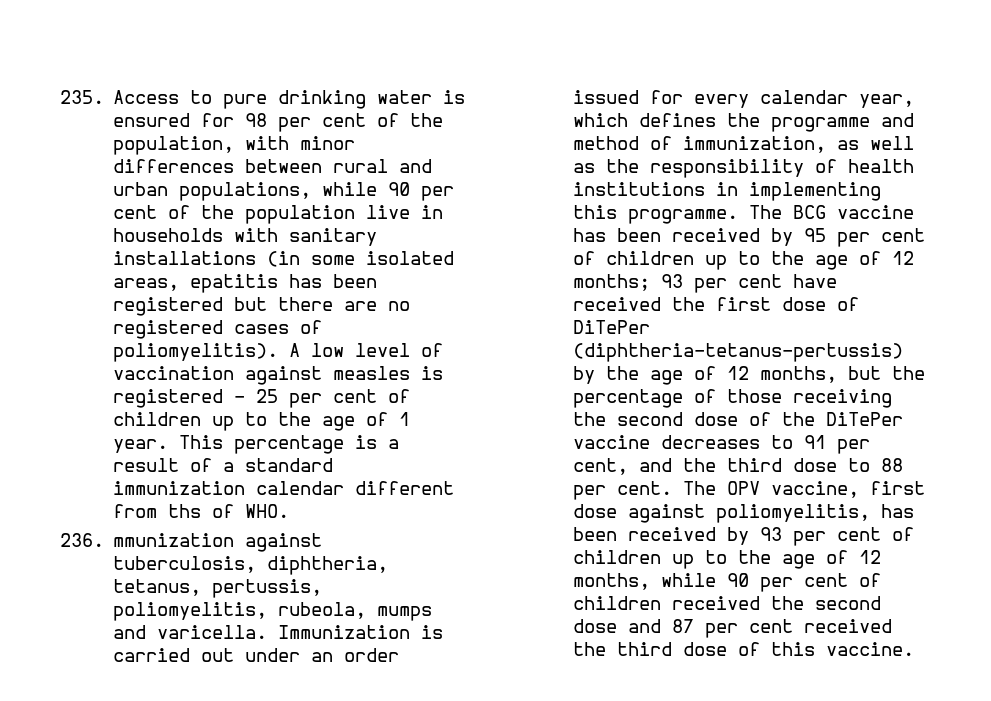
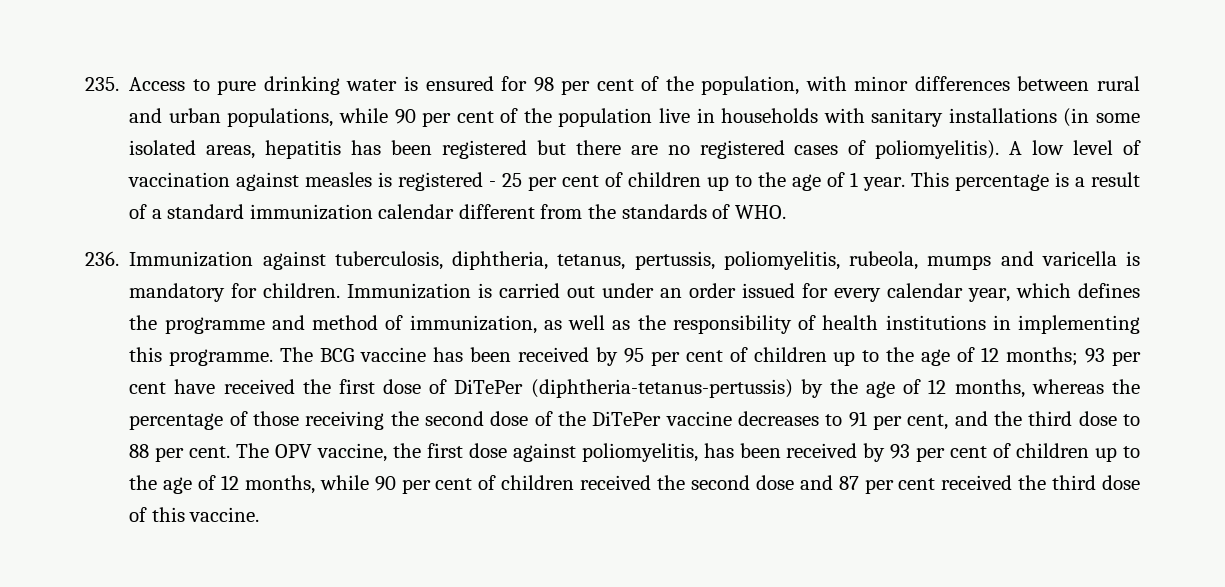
- 235. Access to pure drinking water is ensured for 98 per cent of the population, with minor differences between rural and urban populations, while 90 per cent of the population live in households with sanitary installations (in some isolated areas, epatitis has been registered but there are no registered cases of poliomyelitis).
+ 235. Access to pure drinking water is ensured for 98 per cent of the population, with minor differences between rural and urban populations, while 90 per cent of the population live in households with sanitary installations (in some isolated areas, hepatitis has been registered but there are no registered cases of poliomyelitis).
- This percentage is a result of a standard immunization calendar different from ths of WHO.
+ This percentage is a result of a standard immunization calendar different from the standards of WHO.
- 236. mmunization against tuberculosis, diphtheria, tetanus, pertussis, poliomyelitis, rubeola, mumps and varicella.
+ 236. Immunization against tuberculosis, diphtheria, tetanus, pertussis, poliomyelitis, rubeola, mumps and varicella is mandatory for children.
- 93 per cent have received the first dose of DiTePer (diphtheria-tetanus-pertussis) by the age of 12 months, but the percentage of those receiving the second dose of the DiTePer vaccine decreases to 91 per cent, and the third dose to 88 per cent.
+ 93 per cent have received the first dose of DiTePer (diphtheria-tetanus-pertussis) by the age of 12 months, whereas the percentage of those receiving the second dose of the DiTePer vaccine decreases to 91 per cent, and the third dose to 88 per cent.
- The OPV vaccine, first dose against poliomyelitis, has been received by 93 per cent of children up to the age of 12 months, while 90 per cent of children received the second dose and 87 per cent received the third dose of this vaccine.
+ The OPV vaccine, the first dose against poliomyelitis, has been received by 93 per cent of children up to the age of 12 months, while 90 per cent of children received the second dose and 87 per cent received the third dose of this vaccine.

